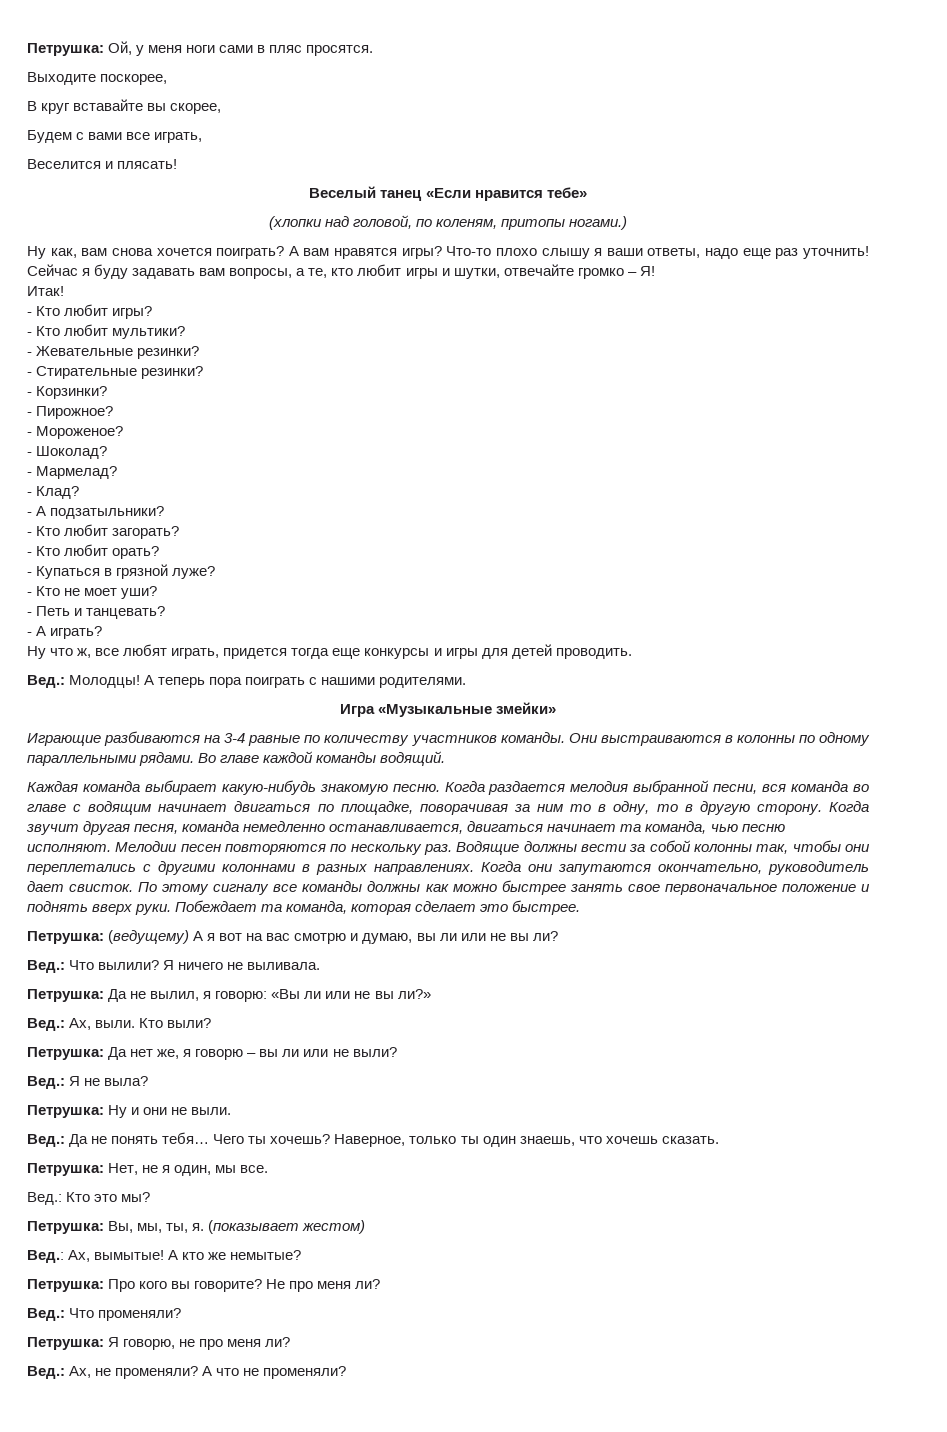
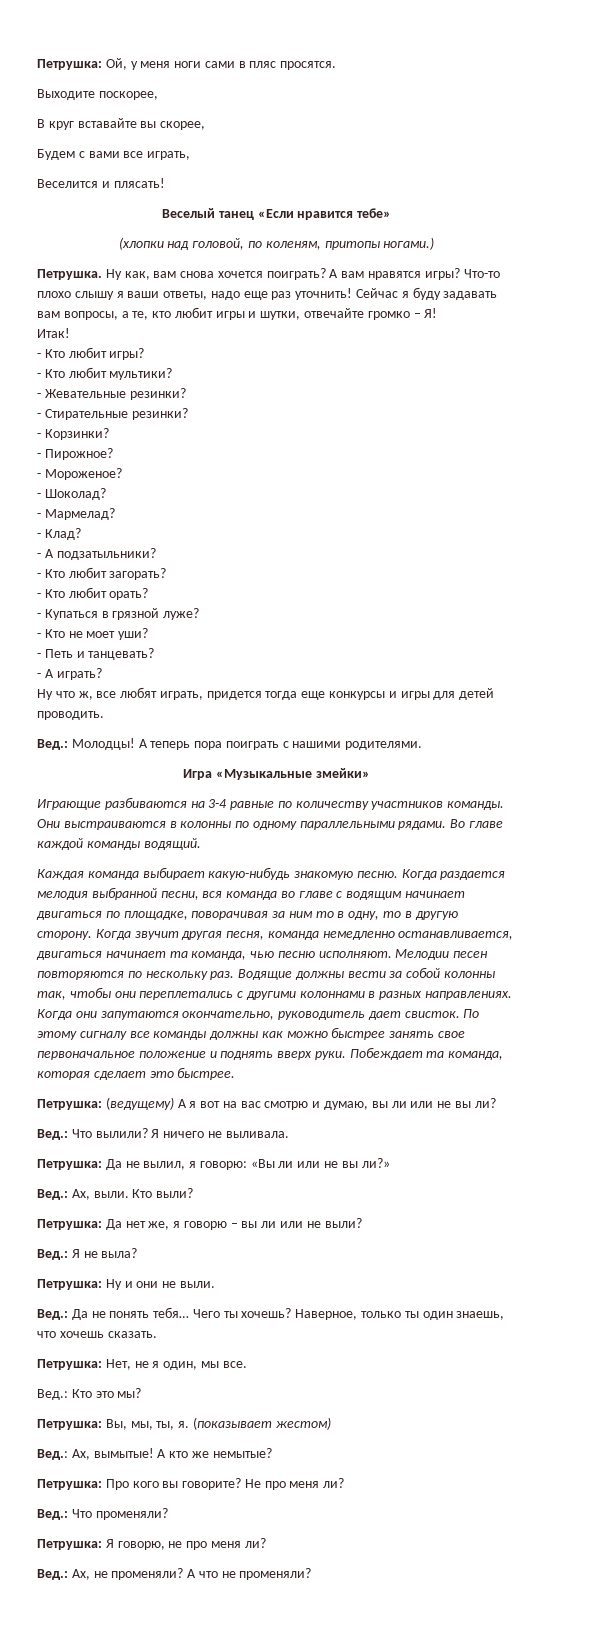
+ Петрушка.

